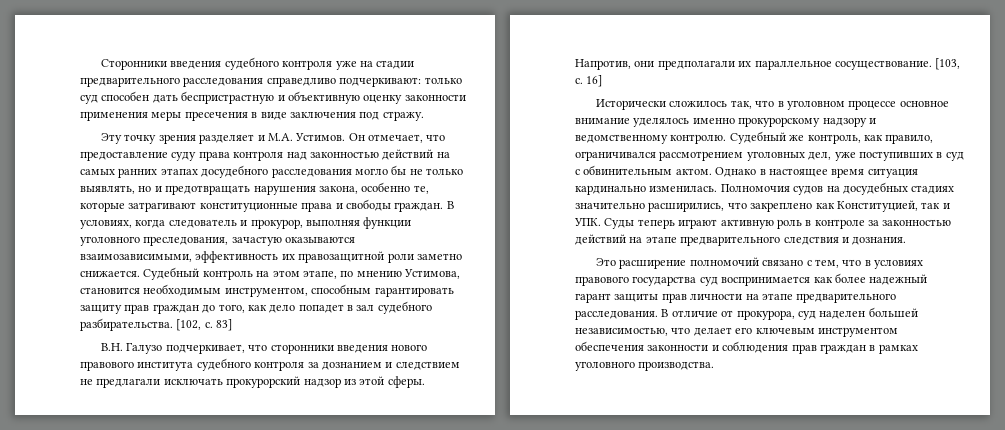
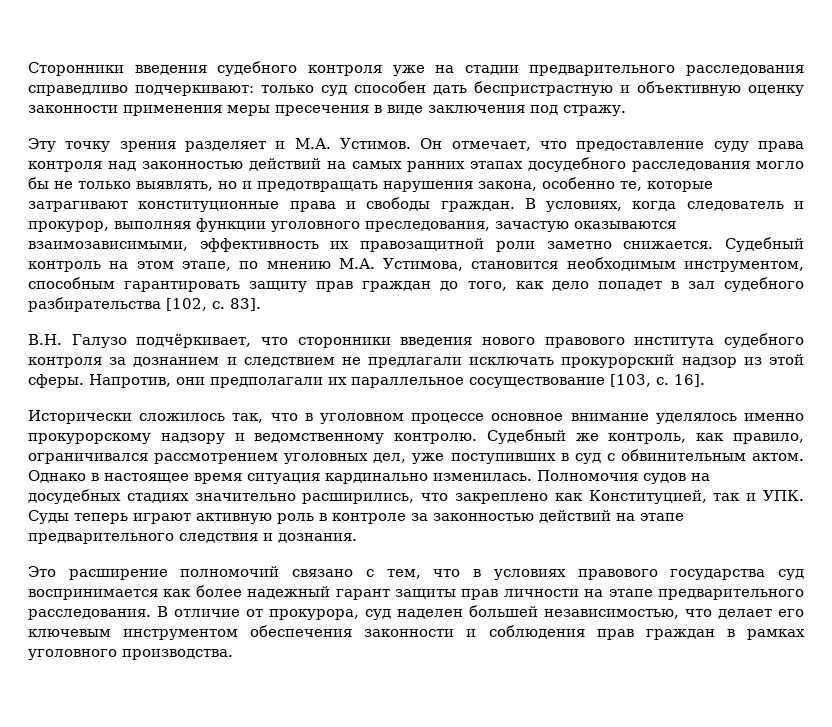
- Судебный контроль на этом этапе, по мнению Устимова, становится необходимым инструментом, способным гарантировать защиту прав граждан до того, как дело попадет в зал судебного разбирательства. [102, c.
+ Судебный контроль на этом этапе, по мнению М.А. Устимова, становится необходимым инструментом, способным гарантировать защиту прав граждан до того, как дело попадет в зал судебного разбирательства [102, c.
- 83]
+ 83].
- В.Н. Галузо подчеркивает, что сторонники введения нового правового института судебного контроля за дознанием и следствием не предлагали исключать прокурорский надзор из этой сферы.
+ В.Н. Галузо подчёркивает, что сторонники введения нового правового института судебного контроля за дознанием и следствием не предлагали исключать прокурорский надзор из этой сферы.
- Напротив, они предполагали их параллельное сосуществование. [103, с.
+ Напротив, они предполагали их параллельное сосуществование [103, с.
- 16]
+ 16].

